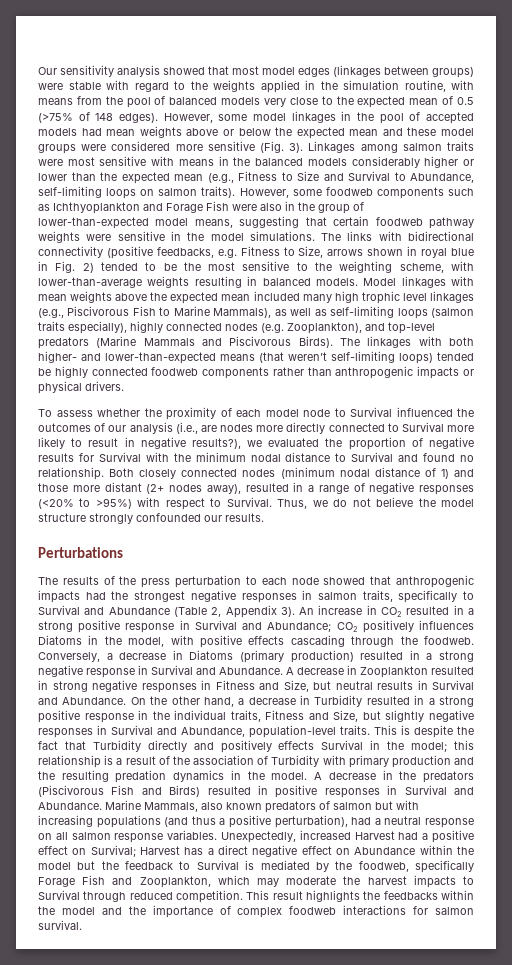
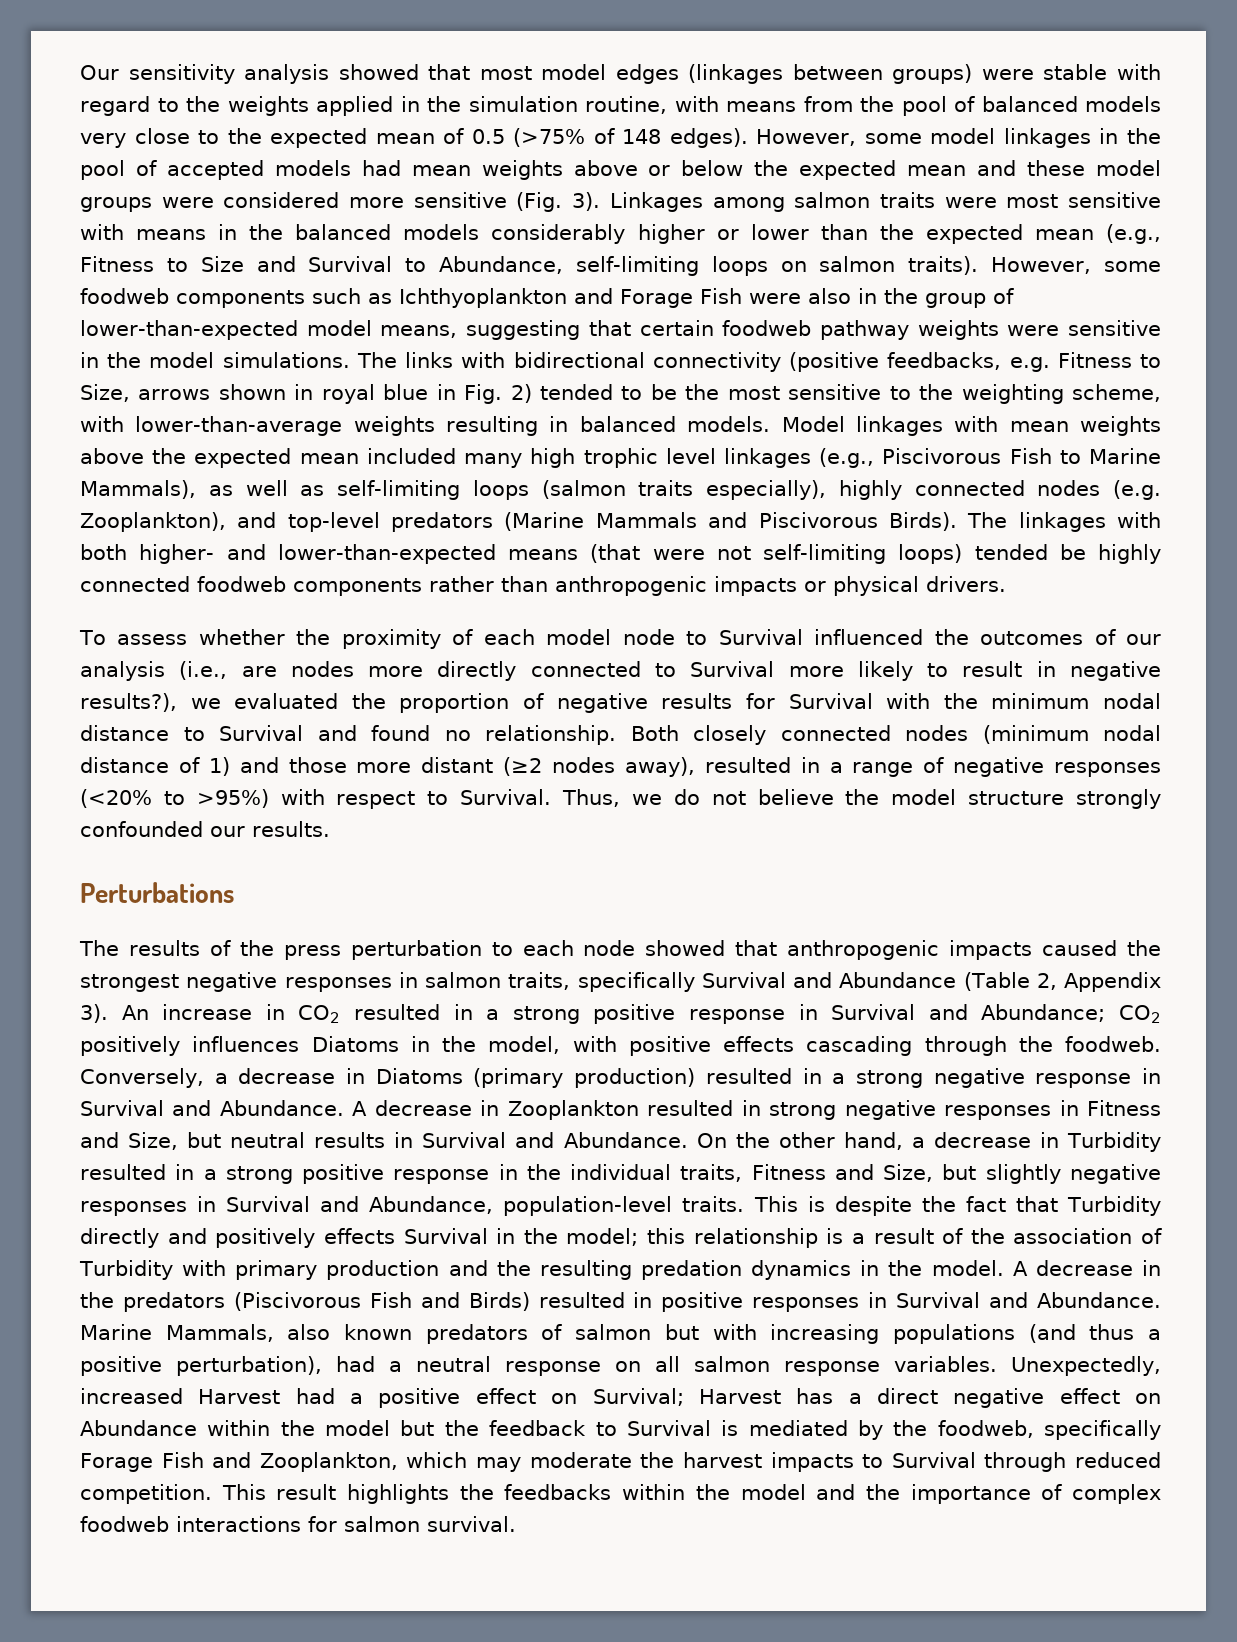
- The linkages with both higher- and lower-than-expected means (that weren’t self-limiting loops) tended be highly connected foodweb components rather than anthropogenic impacts or physical drivers.
+ The linkages with both higher- and lower-than-expected means (that were not self-limiting loops) tended be highly connected foodweb components rather than anthropogenic impacts or physical drivers.
- Both closely connected nodes (minimum nodal distance of 1) and those more distant (2+ nodes away), resulted in a range of negative responses (<20% to >95%) with respect to Survival.
+ Both closely connected nodes (minimum nodal distance of 1) and those more distant (≥2 nodes away), resulted in a range of negative responses (<20% to >95%) with respect to Survival.
- The results of the press perturbation to each node showed that anthropogenic impacts had the strongest negative responses in salmon traits, specifically to Survival and Abundance (Table 2, Appendix 3).
+ The results of the press perturbation to each node showed that anthropogenic impacts caused the strongest negative responses in salmon traits, specifically Survival and Abundance (Table 2, Appendix 3).

